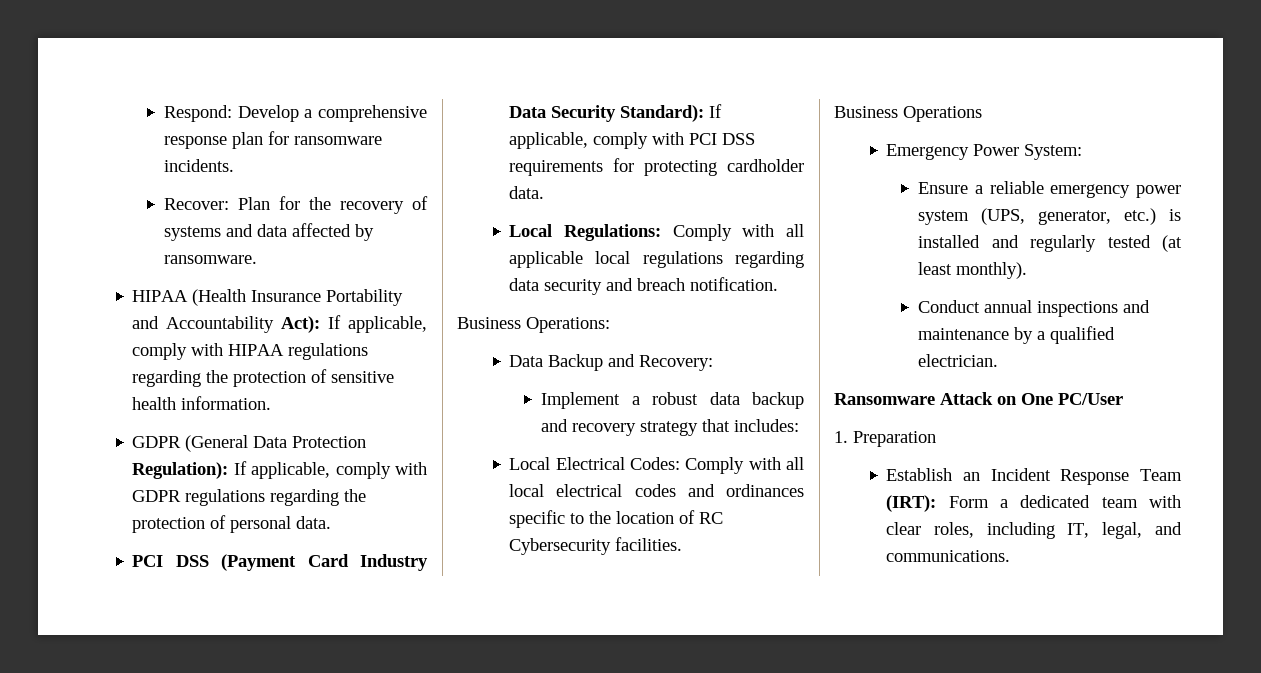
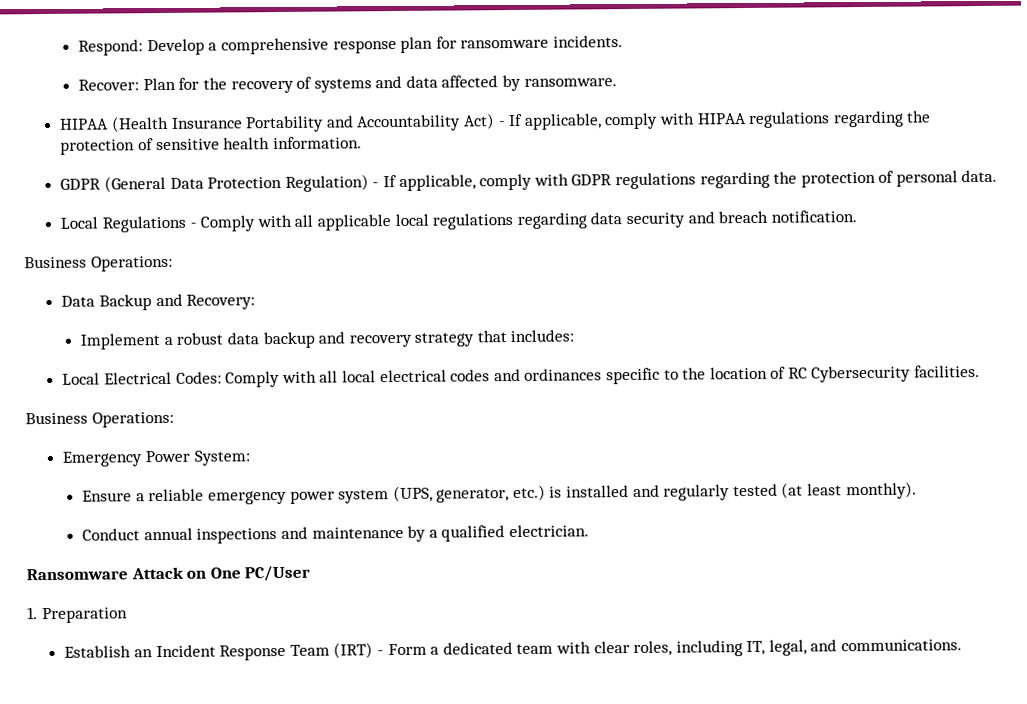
- HIPAA (Health Insurance Portability and Accountability Act): If applicable, comply with HIPAA regulations regarding the protection of sensitive health information.
+ HIPAA (Health Insurance Portability and Accountability Act) - If applicable, comply with HIPAA regulations regarding the protection of sensitive health information.
- GDPR (General Data Protection Regulation): If applicable, comply with GDPR regulations regarding the protection of personal data.
+ GDPR (General Data Protection Regulation) - If applicable, comply with GDPR regulations regarding the protection of personal data.
- PCI DSS (Payment Card Industry Data Security Standard): If applicable, comply with PCI DSS requirements for protecting cardholder data.
- Local Regulations: Comply with all applicable local regulations regarding data security and breach notification.
+ Local Regulations - Comply with all applicable local regulations regarding data security and breach notification.
  Local Electrical Codes: Comply with all local electrical codes and ordinances specific to the location of RC Cybersecurity facilities.
- Business Operations
+ Business Operations:
- Establish an Incident Response Team (IRT): Form a dedicated team with clear roles, including IT, legal, and communications.
+ Establish an Incident Response Team (IRT) - Form a dedicated team with clear roles, including IT, legal, and communications.

